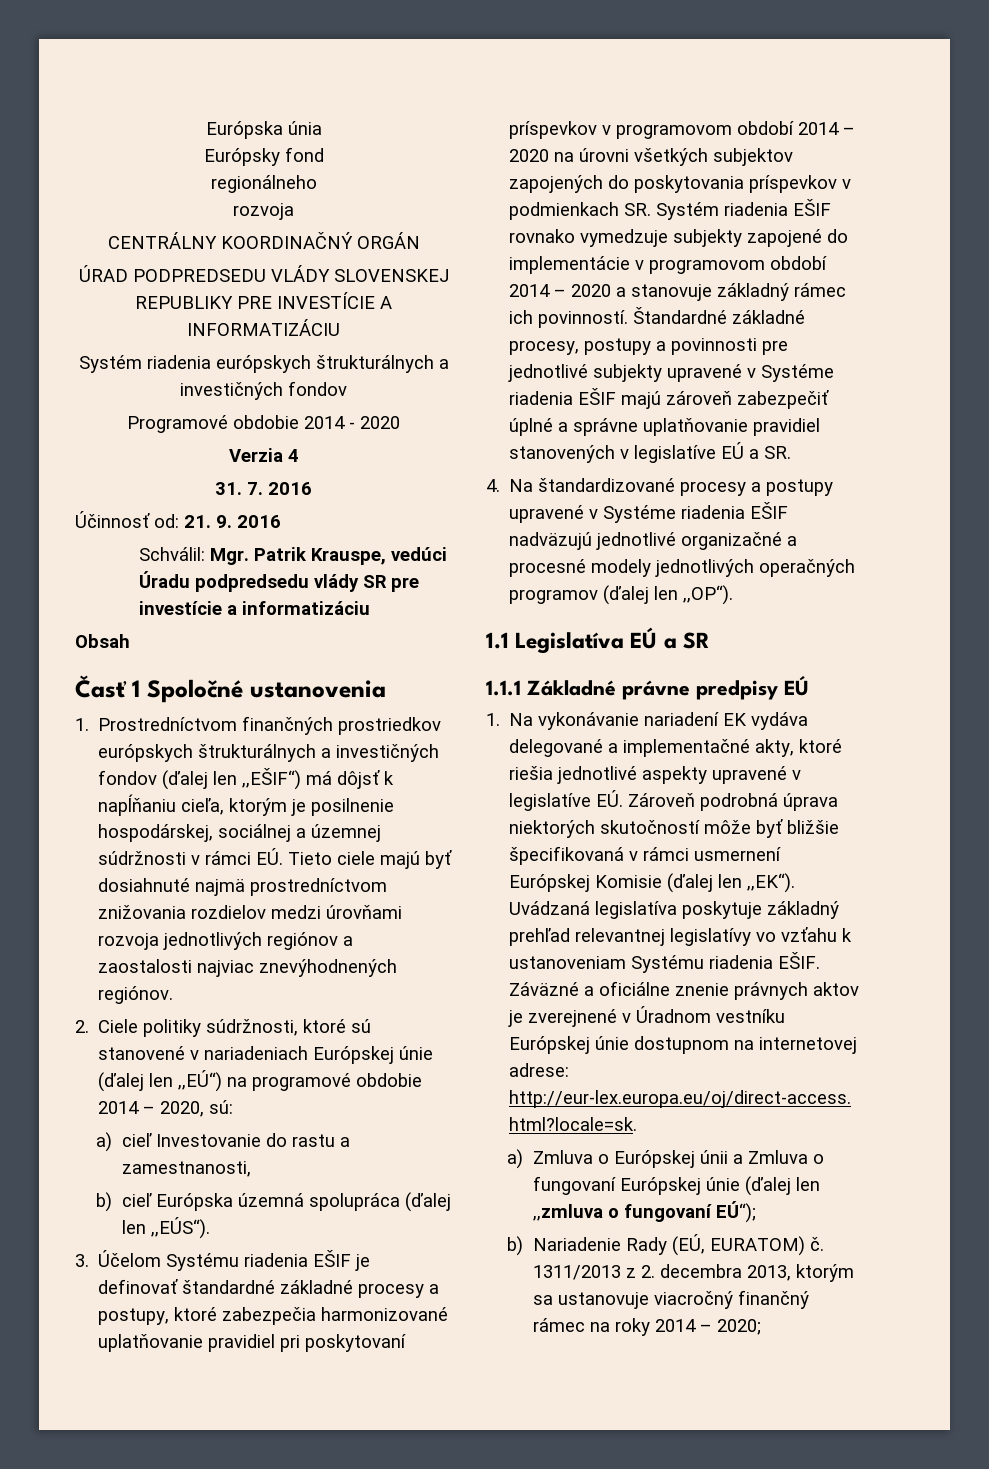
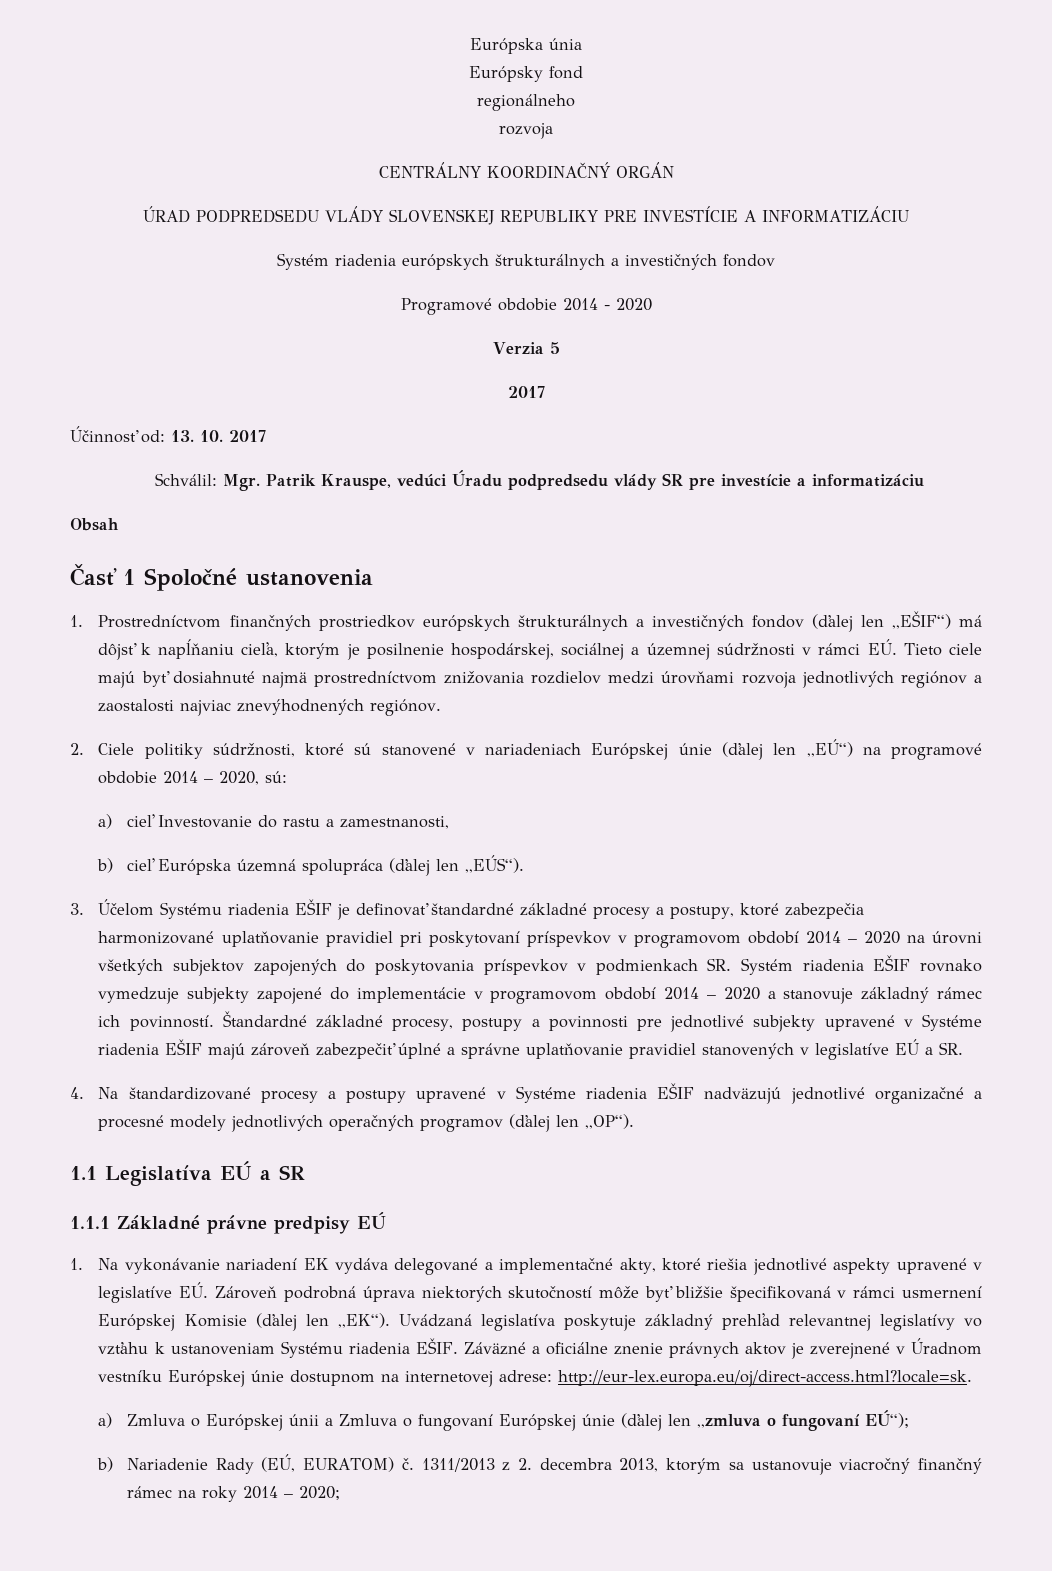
- Verzia 4
- 31. 7. 2016
+ Verzia 5
+ 2017
- Účinnosť od: 21. 9. 2016
+ Účinnosť od: 13. 10. 2017

